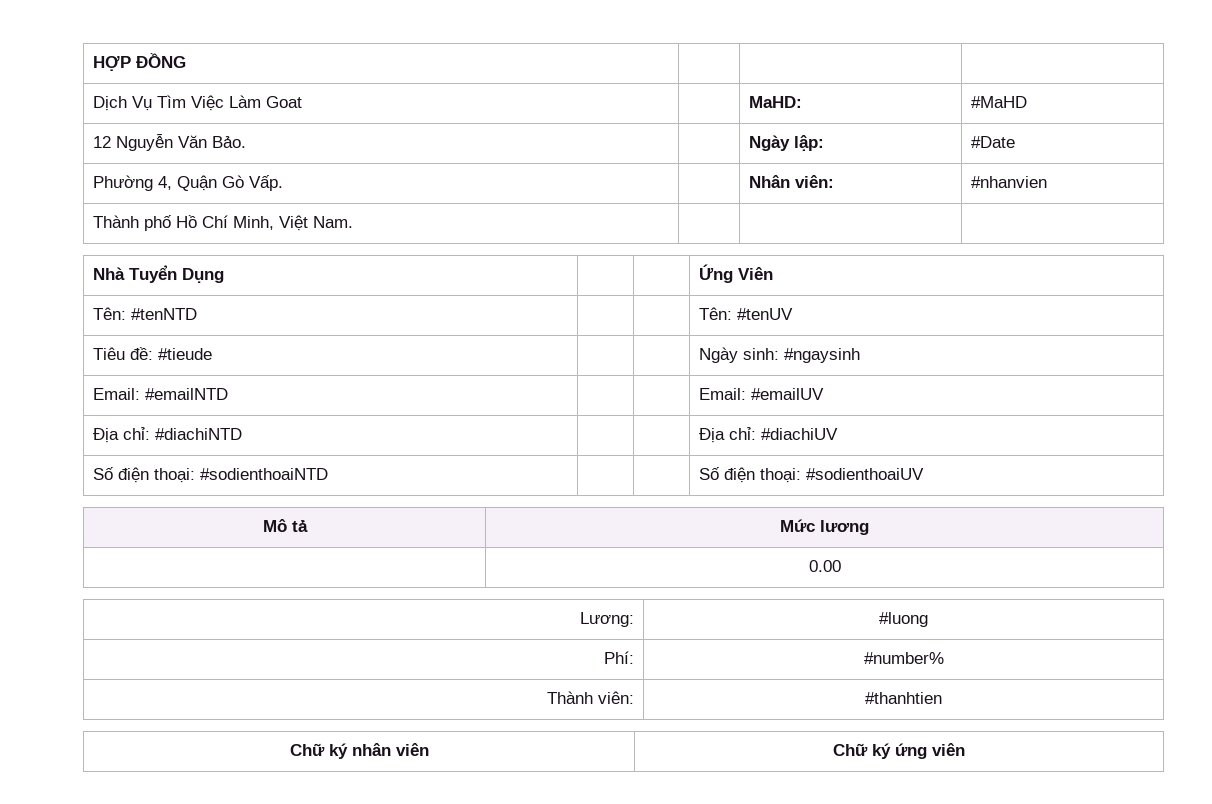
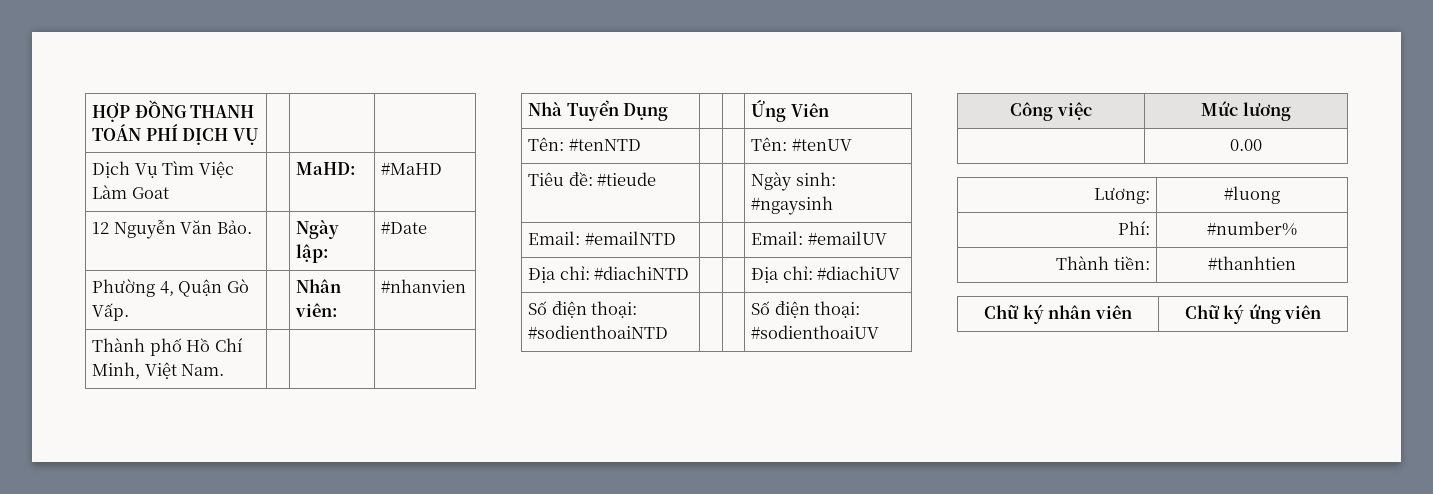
- HỢP ĐỒNG | | |
+ HỢP ĐỒNG THANH TOÁN PHÍ DỊCH VỤ | | |
- Mô tả | Mức lương
+ Công việc | Mức lương
- Thành viên: | #thanhtien
+ Thành tiền: | #thanhtien

